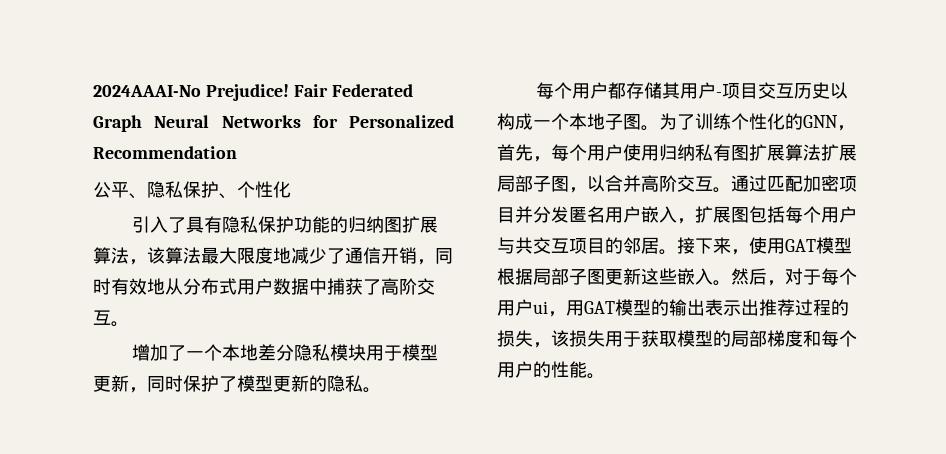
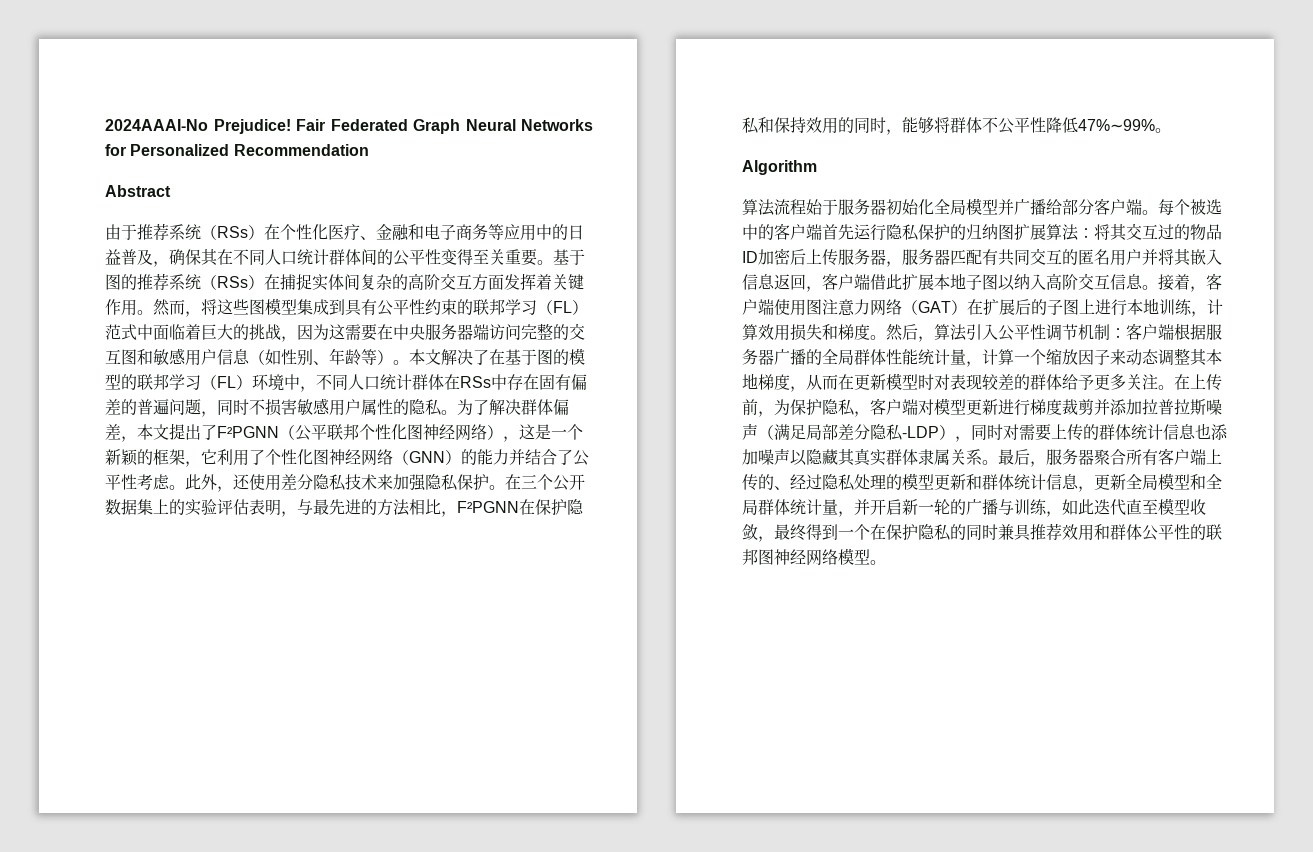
- 公平、隐私保护、个性化
- 引入了具有隐私保护功能的归纳图扩展算法，该算法最大限度地减少了通信开销，同时有效地从分布式用户数据中捕获了高阶交互。
- 增加了一个本地差分隐私模块用于模型更新，同时保护了模型更新的隐私。
- 每个用户都存储其用户-项目交互历史以构成一个本地子图。为了训练个性化的GNN，首先，每个用户使用归纳私有图扩展算法扩展局部子图，以合并高阶交互。通过匹配加密项目并分发匿名用户嵌入，扩展图包括每个用户与共交互项目的邻居。接下来，使用GAT模型根据局部子图更新这些嵌入。然后，对于每个用户ui，用GAT模型的输出表示出推荐过程的损失，该损失用于获取模型的局部梯度和每个用户的性能。
+ Abstract
+ 由于推荐系统（RSs）在个性化医疗、金融和电子商务等应用中的日益普及，确保其在不同人口统计群体间的公平性变得至关重要。基于图的推荐系统（RSs）在捕捉实体间复杂的高阶交互方面发挥着关键作用。然而，将这些图模型集成到具有公平性约束的联邦学习（FL）范式中面临着巨大的挑战，因为这需要在中央服务器端访问完整的交互图和敏感用户信息（如性别、年龄等）。本文解决了在基于图的模型的联邦学习（FL）环境中，不同人口统计群体在RSs中存在固有偏差的普遍问题，同时不损害敏感用户属性的隐私。为了解决群体偏差，本文提出了F²PGNN（公平联邦个性化图神经网络），这是一个新颖的框架，它利用了个性化图神经网络（GNN）的能力并结合了公平性考虑。此外，还使用差分隐私技术来加强隐私保护。在三个公开数据集上的实验评估表明，与最先进的方法相比，F²PGNN在保护隐私和保持效用的同时，能够将群体不公平性降低47%∼99%。
+ Algorithm
+ 算法流程始于服务器初始化全局模型并广播给部分客户端。每个被选中的客户端首先运行隐私保护的归纳图扩展算法：将其交互过的物品ID加密后上传服务器，服务器匹配有共同交互的匿名用户并将其嵌入信息返回，客户端借此扩展本地子图以纳入高阶交互信息。接着，客户端使用图注意力网络（GAT）在扩展后的子图上进行本地训练，计算效用损失和梯度。然后，算法引入公平性调节机制：客户端根据服务器广播的全局群体性能统计量，计算一个缩放因子来动态调整其本地梯度，从而在更新模型时对表现较差的群体给予更多关注。在上传前，为保护隐私，客户端对模型更新进行梯度裁剪并添加拉普拉斯噪声（满足局部差分隐私-LDP），同时对需要上传的群体统计信息也添加噪声以隐藏其真实群体隶属关系。最后，服务器聚合所有客户端上传的、经过隐私处理的模型更新和群体统计信息，更新全局模型和全局群体统计量，并开启新一轮的广播与训练，如此迭代直至模型收敛，最终得到一个在保护隐私的同时兼具推荐效用和群体公平性的联邦图神经网络模型。

